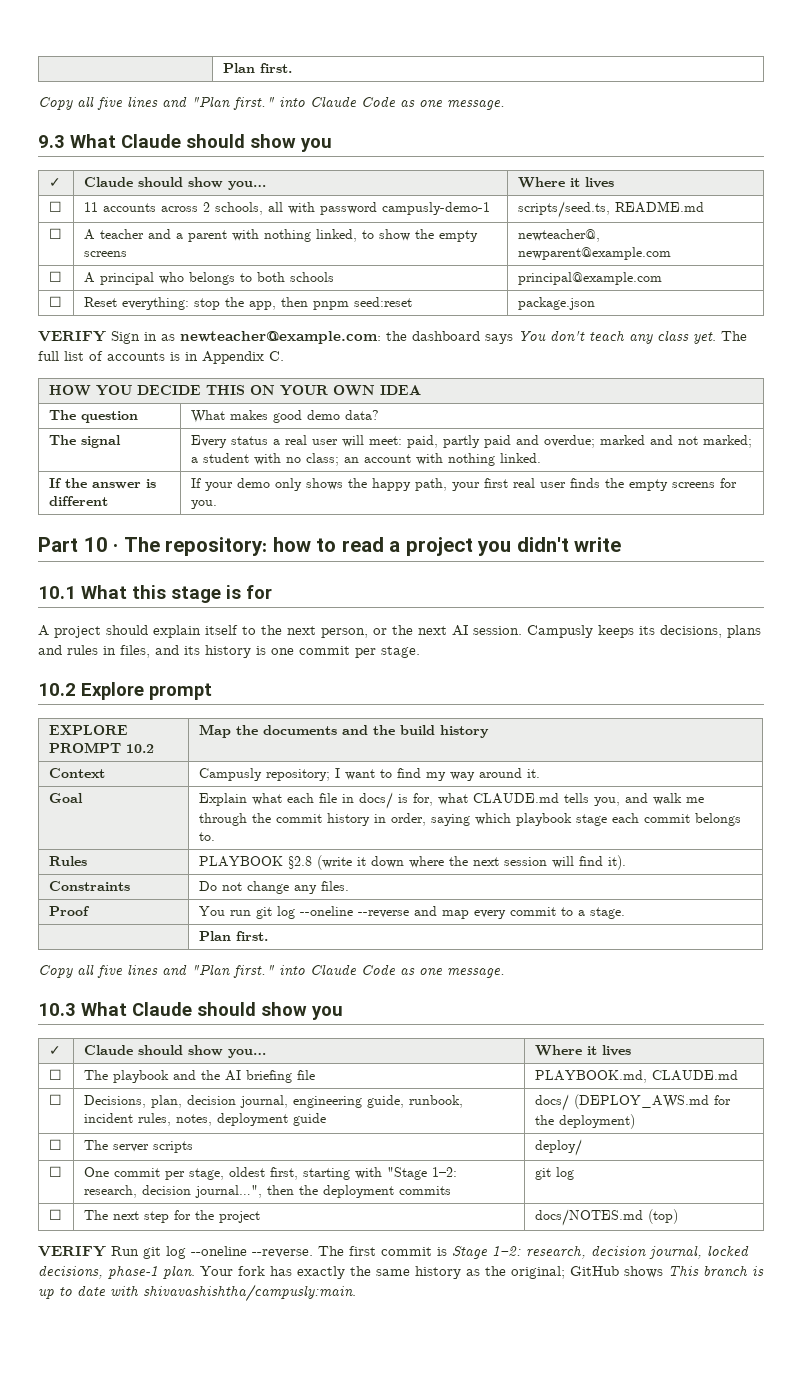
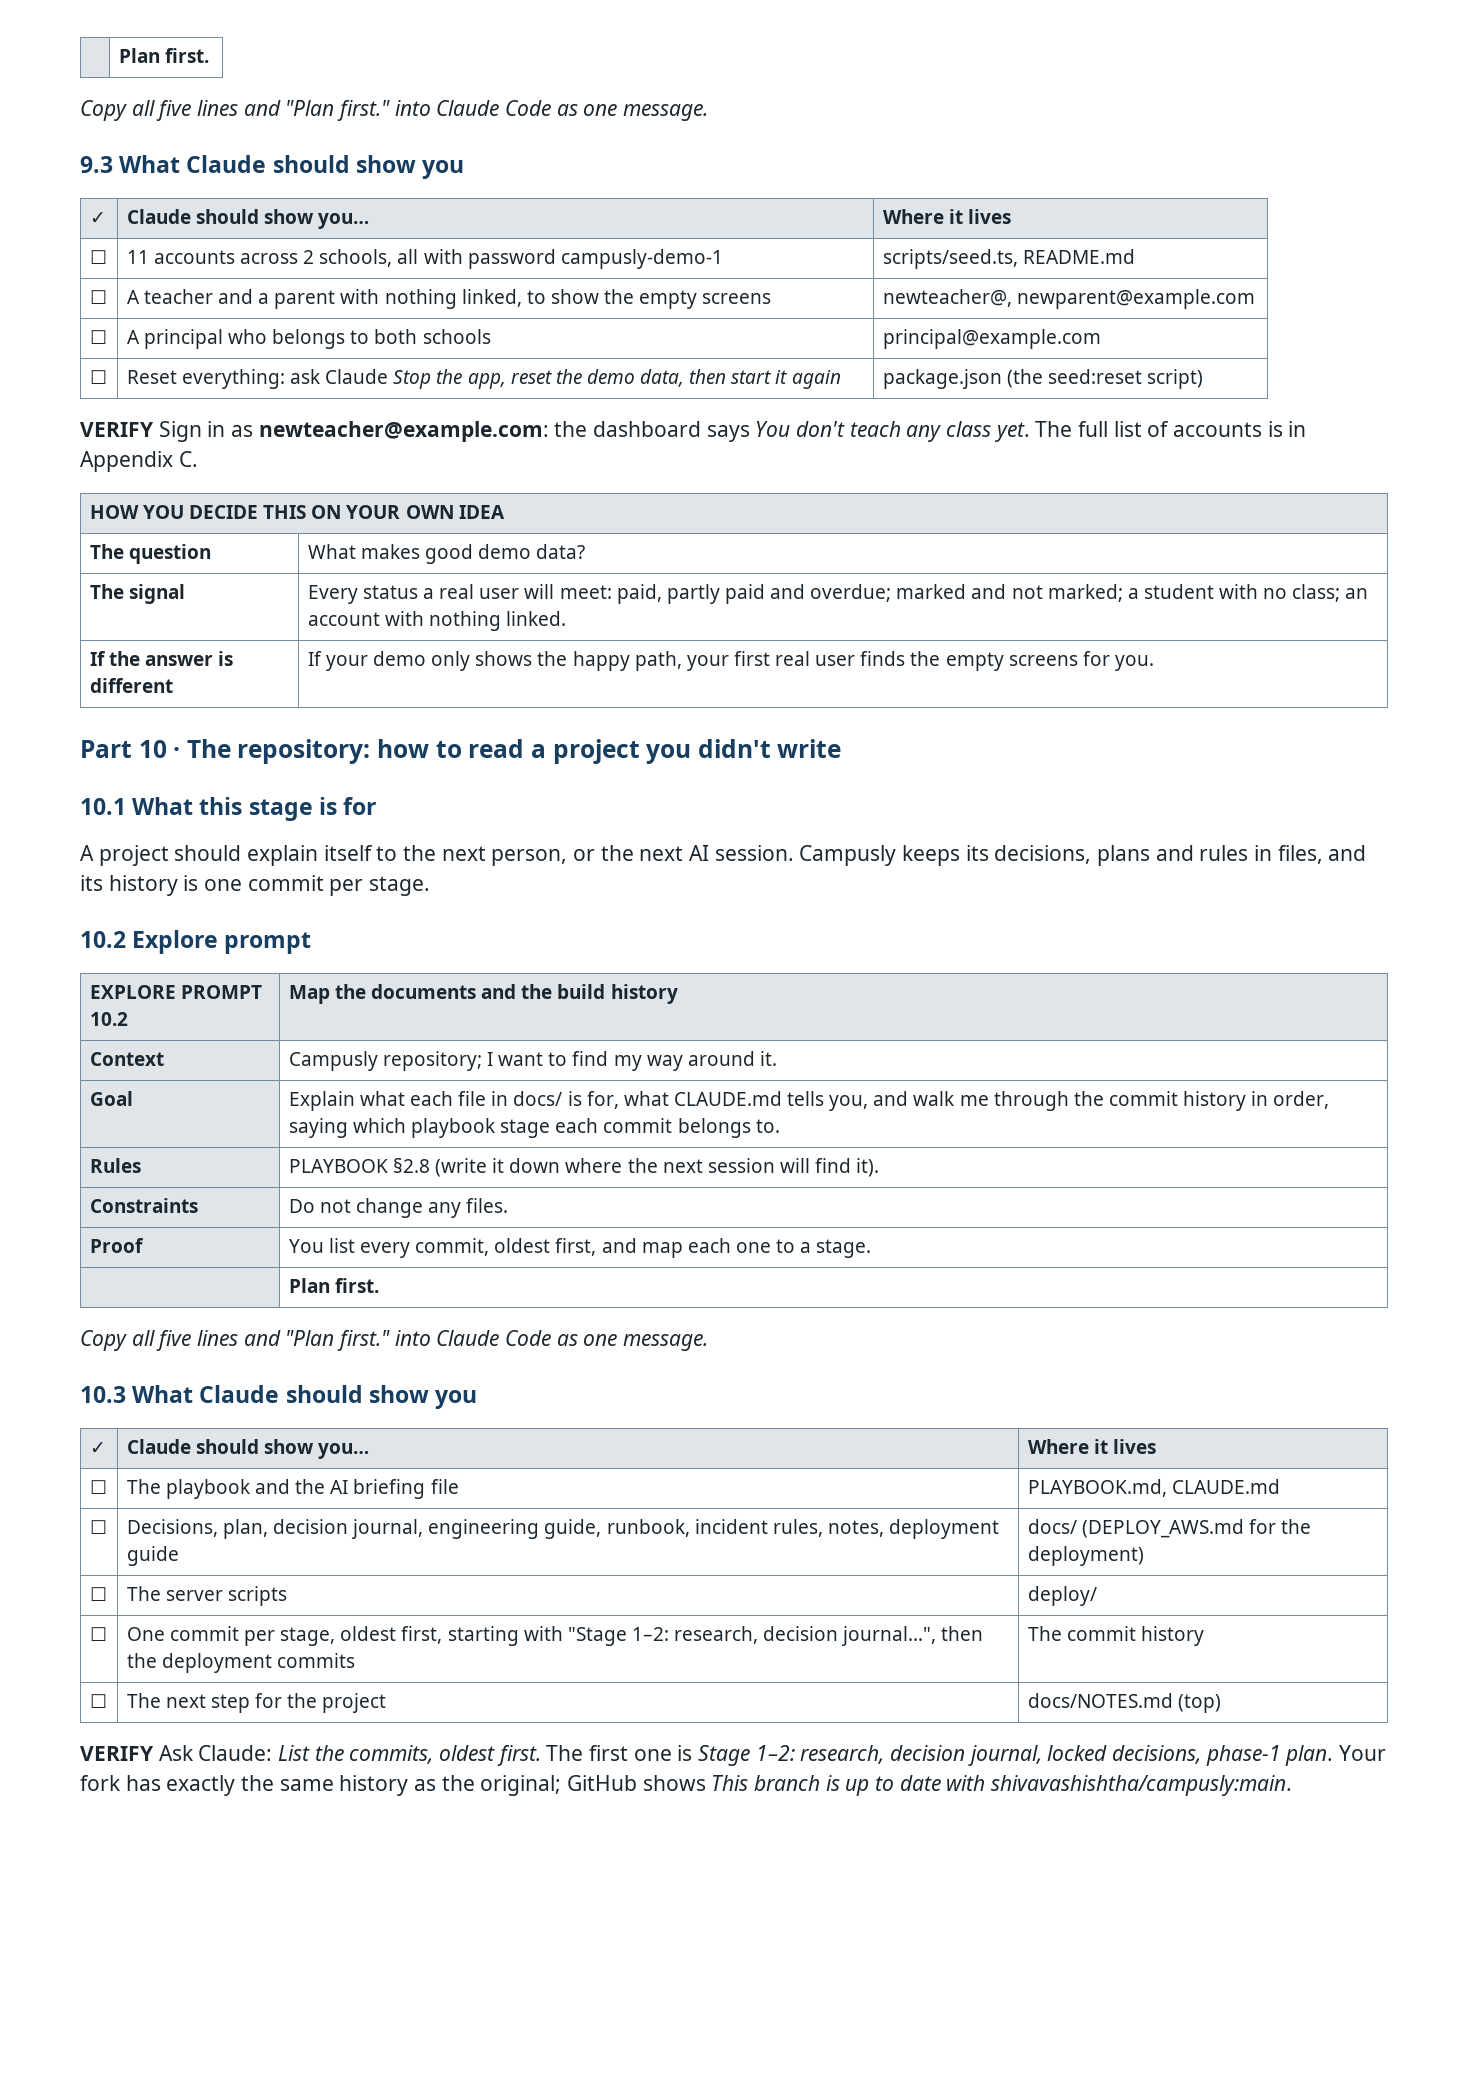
- ☐ | Reset everything: stop the app, then pnpm seed:reset | package.json
+ ☐ | Reset everything: ask Claude Stop the app, reset the demo data, then start it again | package.json (the seed:reset script)
- Proof | You run git log --oneline --reverse and map every commit to a stage.
+ Proof | You list every commit, oldest first, and map each one to a stage.
- ☐ | One commit per stage, oldest first, starting with "Stage 1–2: research, decision journal…", then the deployment commits | git log
+ ☐ | One commit per stage, oldest first, starting with "Stage 1–2: research, decision journal…", then the deployment commits | The commit history
- VERIFY Run git log --oneline --reverse.
+ VERIFY Ask Claude: List the commits, oldest first.
- The first commit is Stage 1–2: research, decision journal, locked decisions, phase-1 plan.
+ The first one is Stage 1–2: research, decision journal, locked decisions, phase-1 plan.

